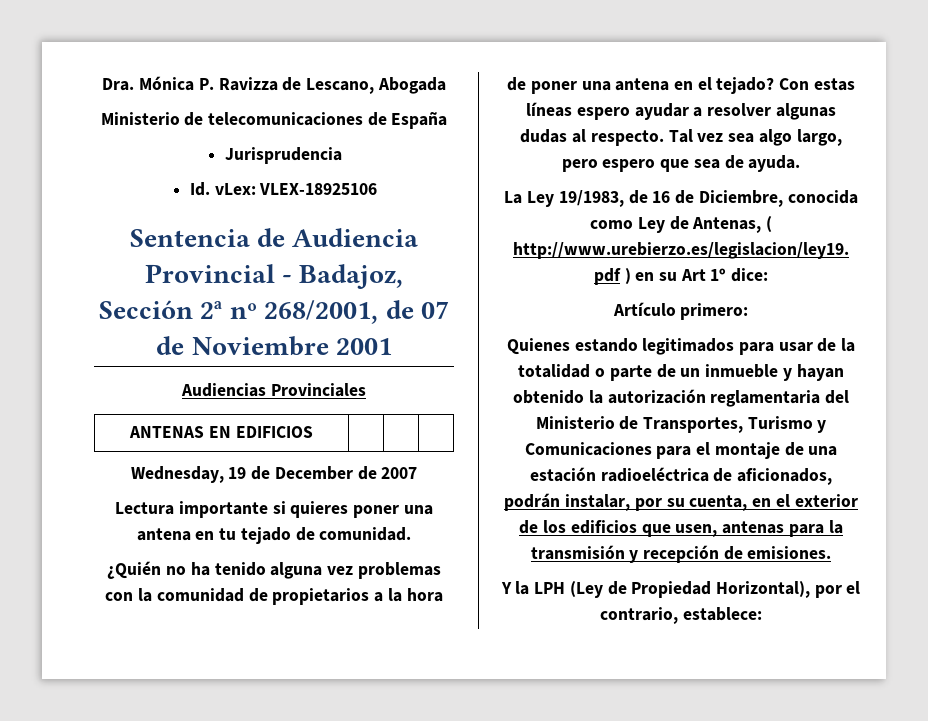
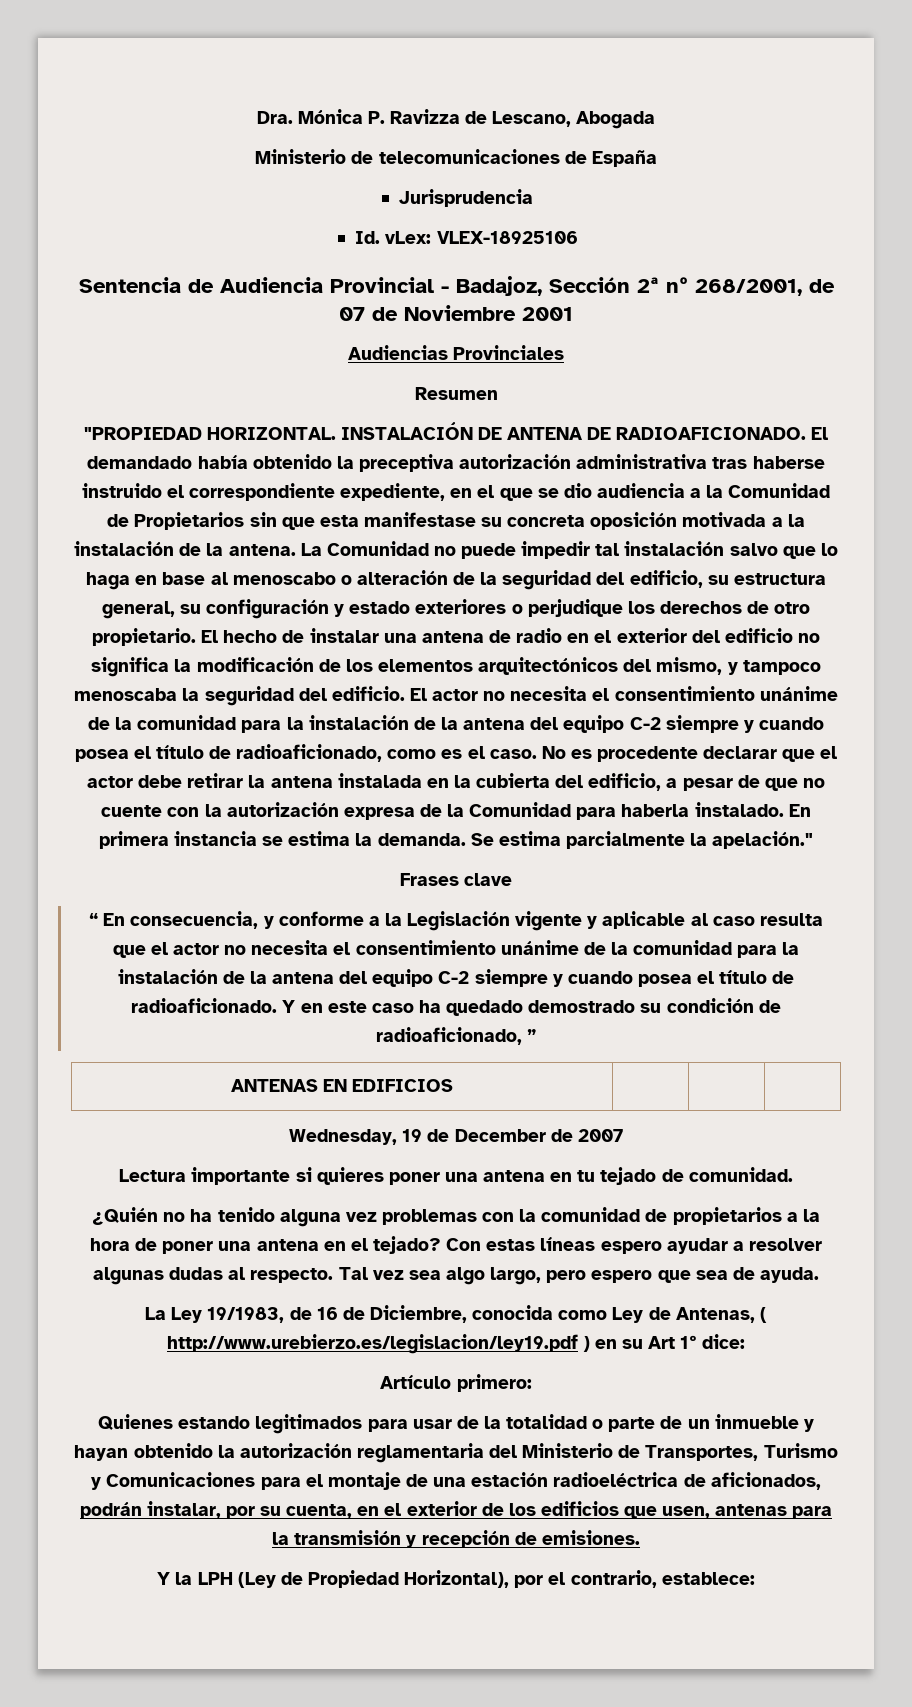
+ Resumen
+ "PROPIEDAD HORIZONTAL. INSTALACIÓN DE ANTENA DE RADIOAFICIONADO. El demandado había obtenido la preceptiva autorización administrativa tras haberse instruido el correspondiente expediente, en el que se dio audiencia a la Comunidad de Propietarios sin que esta manifestase su concreta oposición motivada a la instalación de la antena. La Comunidad no puede impedir tal instalación salvo que lo haga en base al menoscabo o alteración de la seguridad del edificio, su estructura general, su configuración y estado exteriores o perjudique los derechos de otro propietario. El hecho de instalar una antena de radio en el exterior del edificio no significa la modificación de los elementos arquitectónicos del mismo, y tampoco menoscaba la seguridad del edificio. El actor no necesita el consentimiento unánime de la comunidad para la instalación de la antena del equipo C-2 siempre y cuando posea el título de radioaficionado, como es el caso. No es procedente declarar que el actor debe retirar la antena instalada en la cubierta del edificio, a pesar de que no cuente con la autorización expresa de la Comunidad para haberla instalado. En primera instancia se estima la demanda. Se estima parcialmente la apelación."
+ Frases clave
+ “ En consecuencia, y conforme a la Legislación vigente y aplicable al caso resulta que el actor no necesita el consentimiento unánime de la comunidad para la instalación de la antena del equipo C-2 siempre y cuando posea el título de radioaficionado. Y en este caso ha quedado demostrado su condición de radioaficionado, ”

